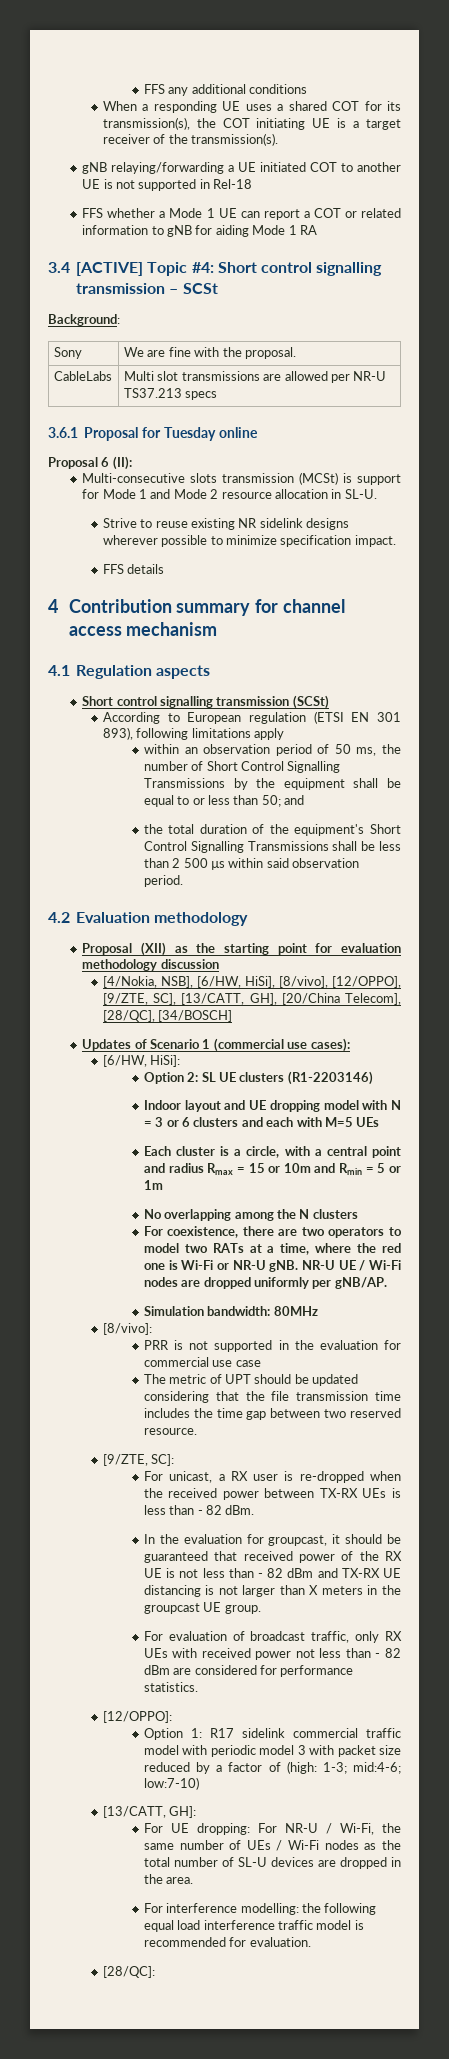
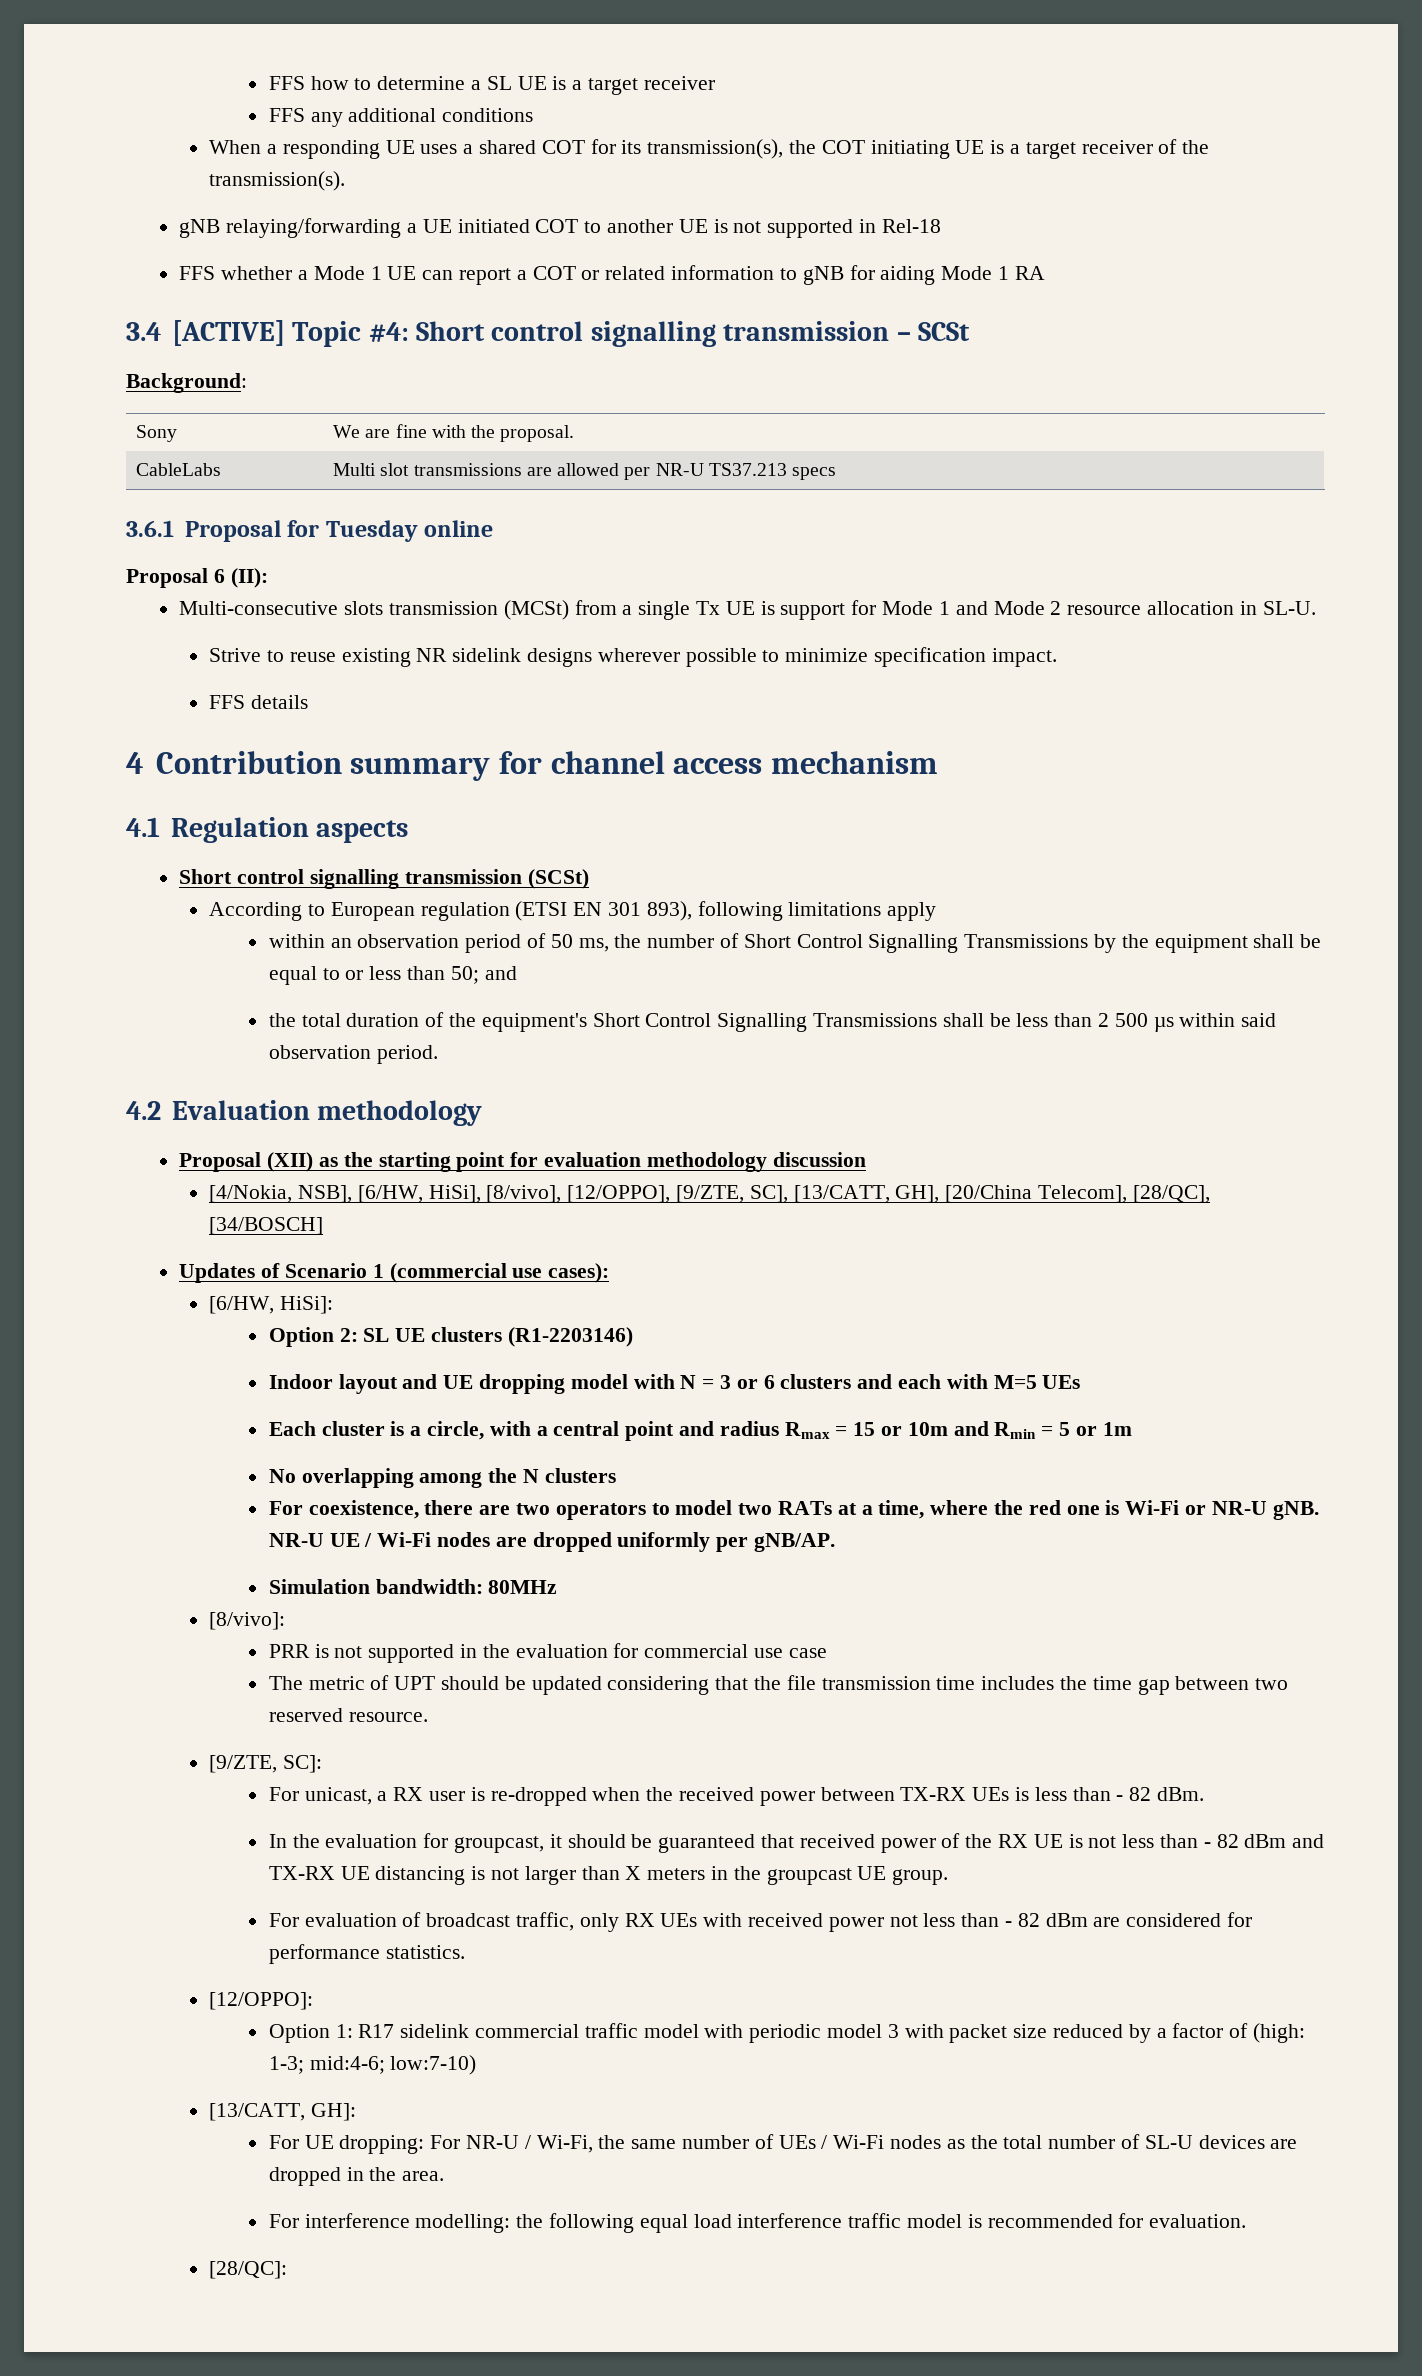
+ FFS how to determine a SL UE is a target receiver
- Multi-consecutive slots transmission (MCSt) is support for Mode 1 and Mode 2 resource allocation in SL-U.
+ Multi-consecutive slots transmission (MCSt) from a single Tx UE is support for Mode 1 and Mode 2 resource allocation in SL-U.

